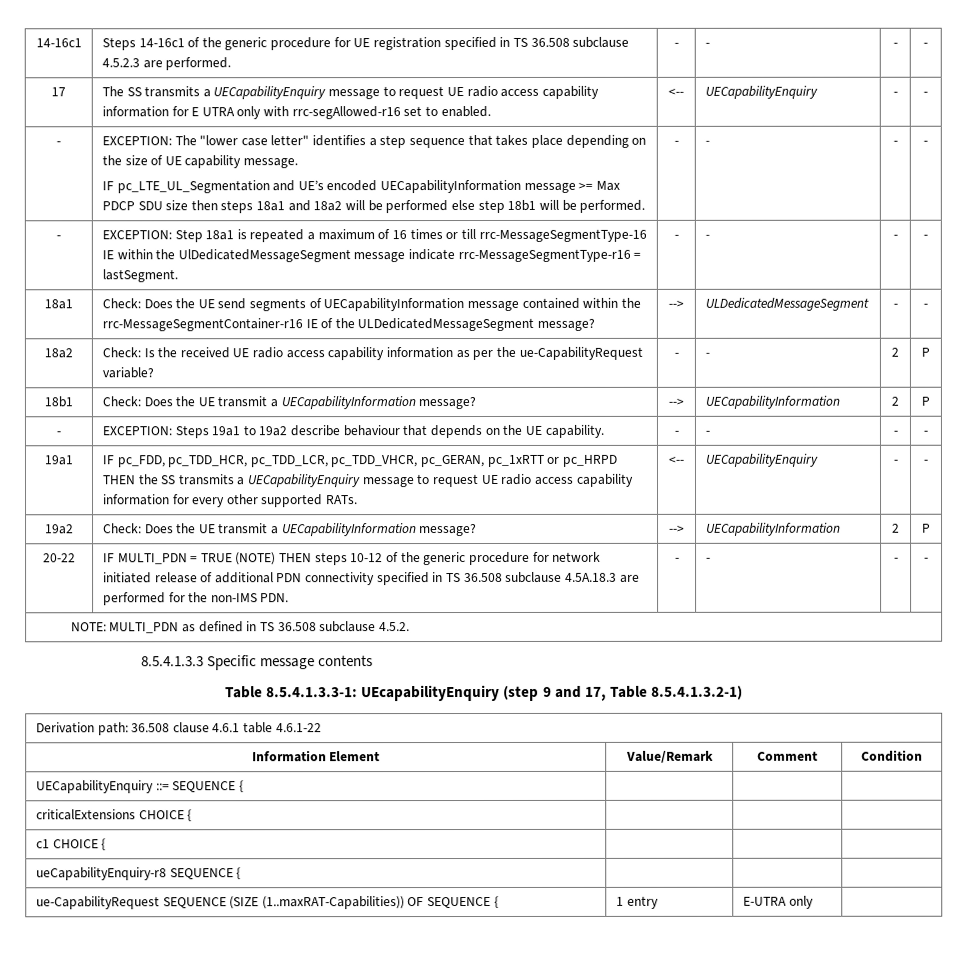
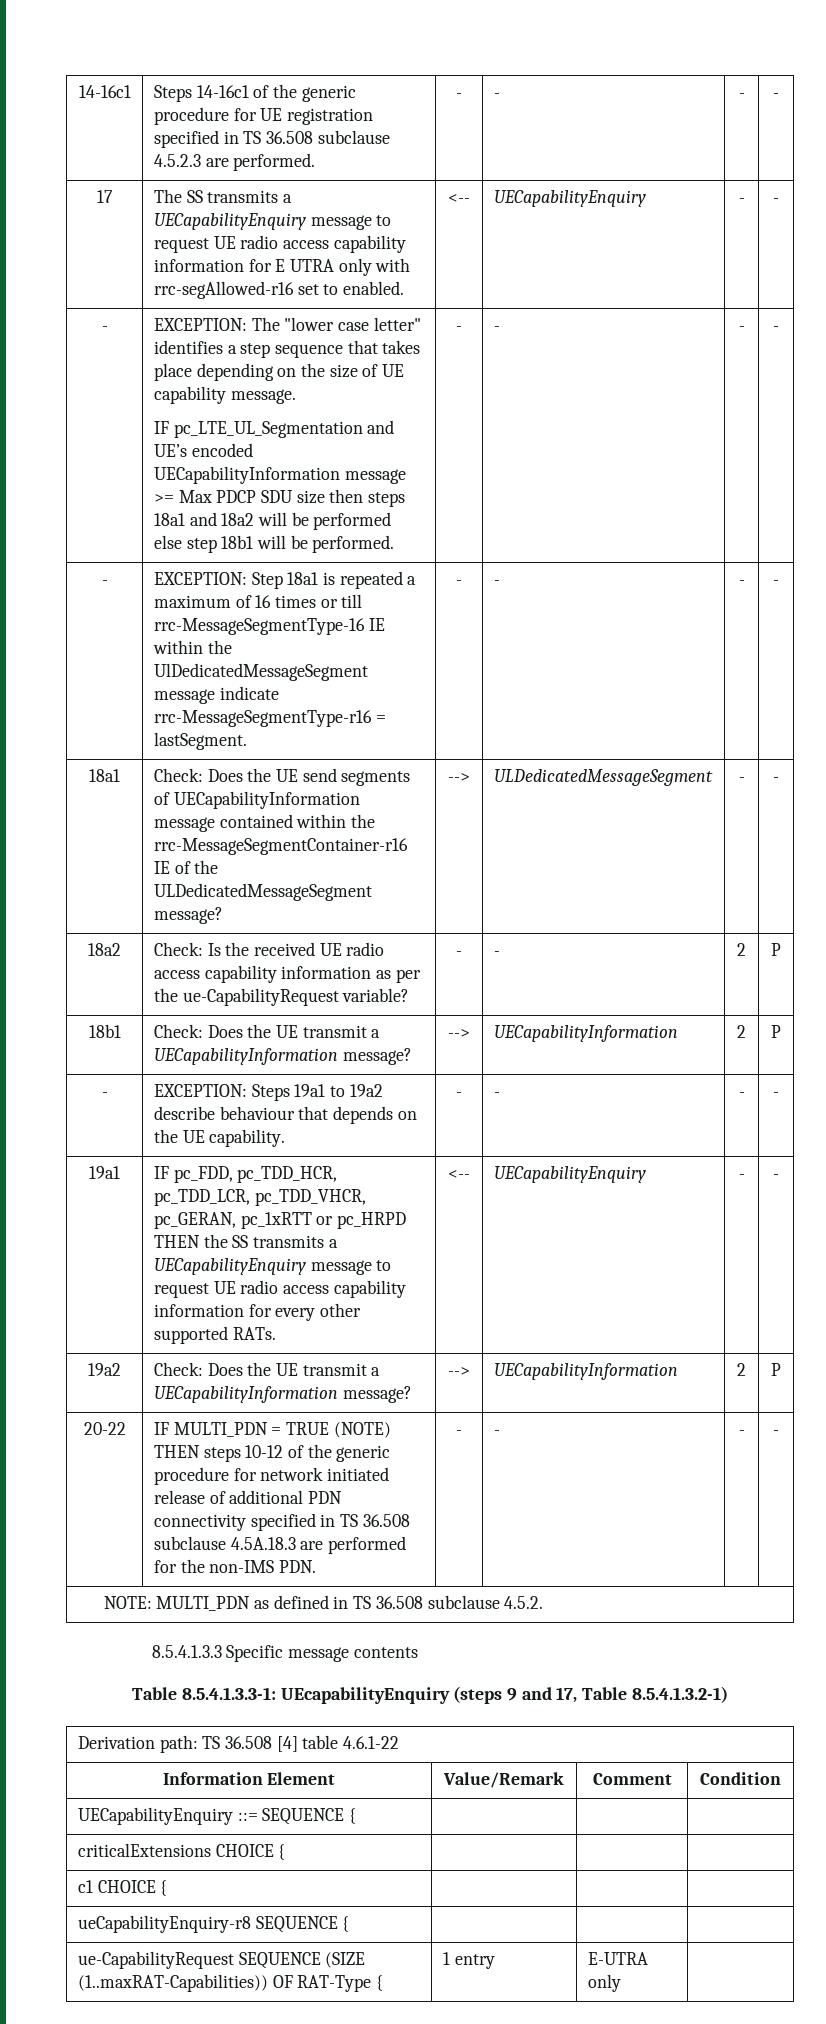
- Table 8.5.4.1.3.3-1: UEcapabilityEnquiry (step 9 and 17, Table 8.5.4.1.3.2-1)
+ Table 8.5.4.1.3.3-1: UEcapabilityEnquiry (steps 9 and 17, Table 8.5.4.1.3.2-1)
- Derivation path: 36.508 clause 4.6.1 table 4.6.1-22
+ Derivation path: TS 36.508 [4] table 4.6.1-22
- ue-CapabilityRequest SEQUENCE (SIZE (1..maxRAT-Capabilities)) OF SEQUENCE { | 1 entry | E-UTRA only |
+ ue-CapabilityRequest SEQUENCE (SIZE (1..maxRAT-Capabilities)) OF RAT-Type { | 1 entry | E-UTRA only |

